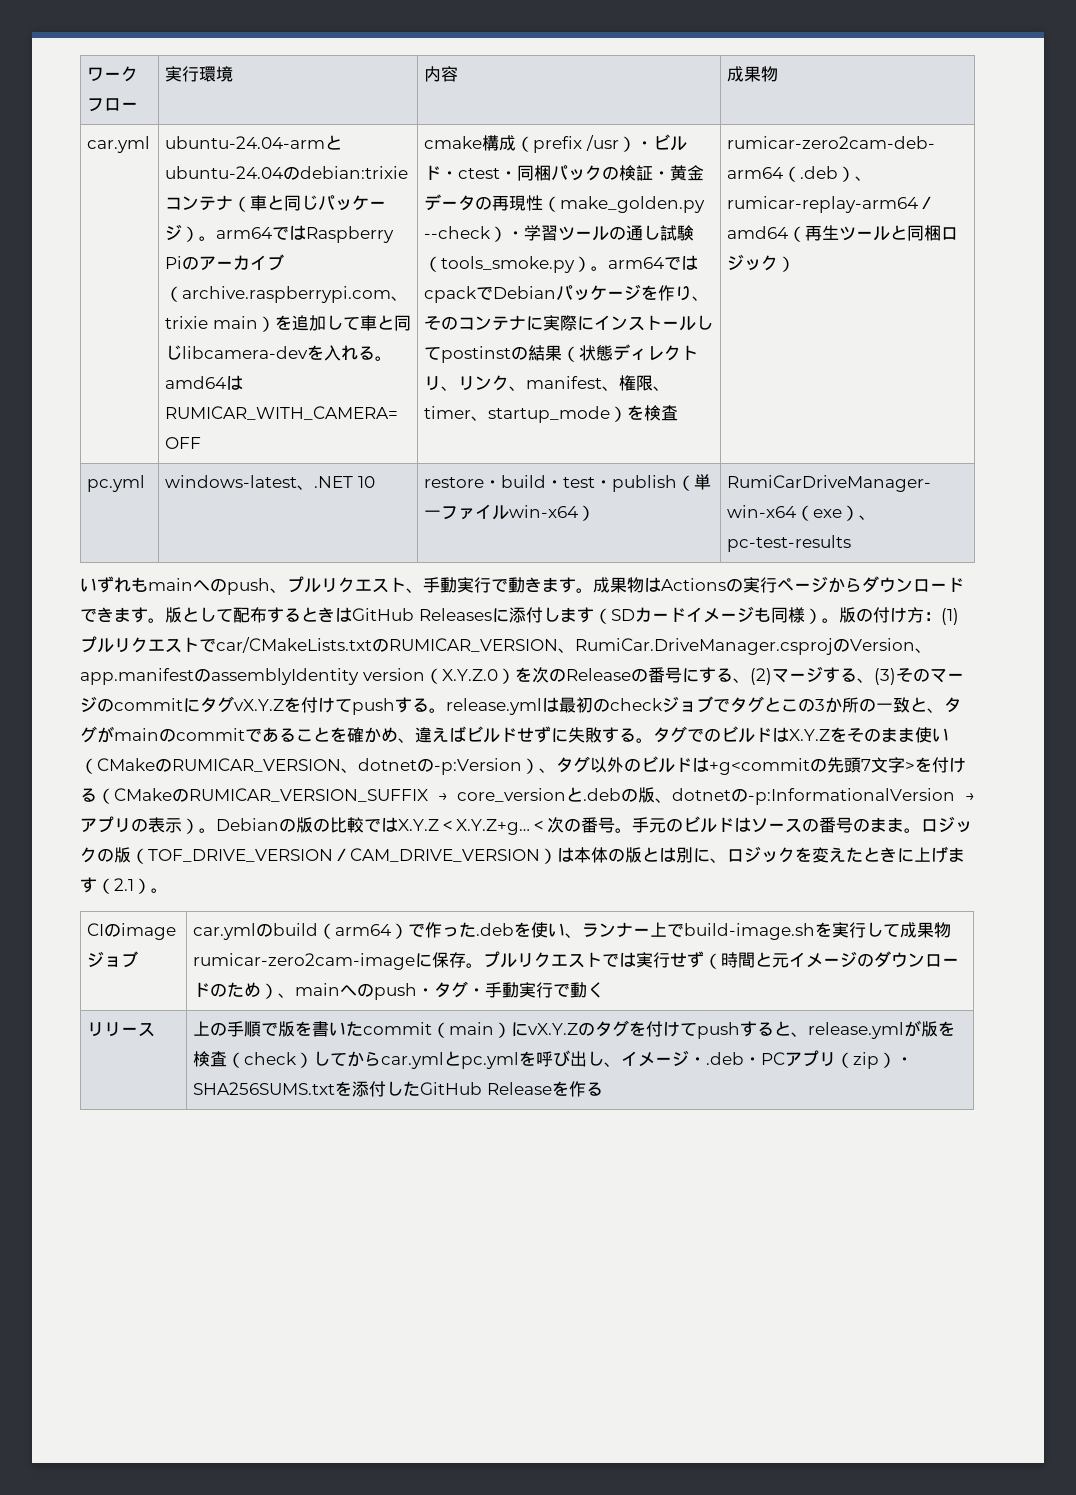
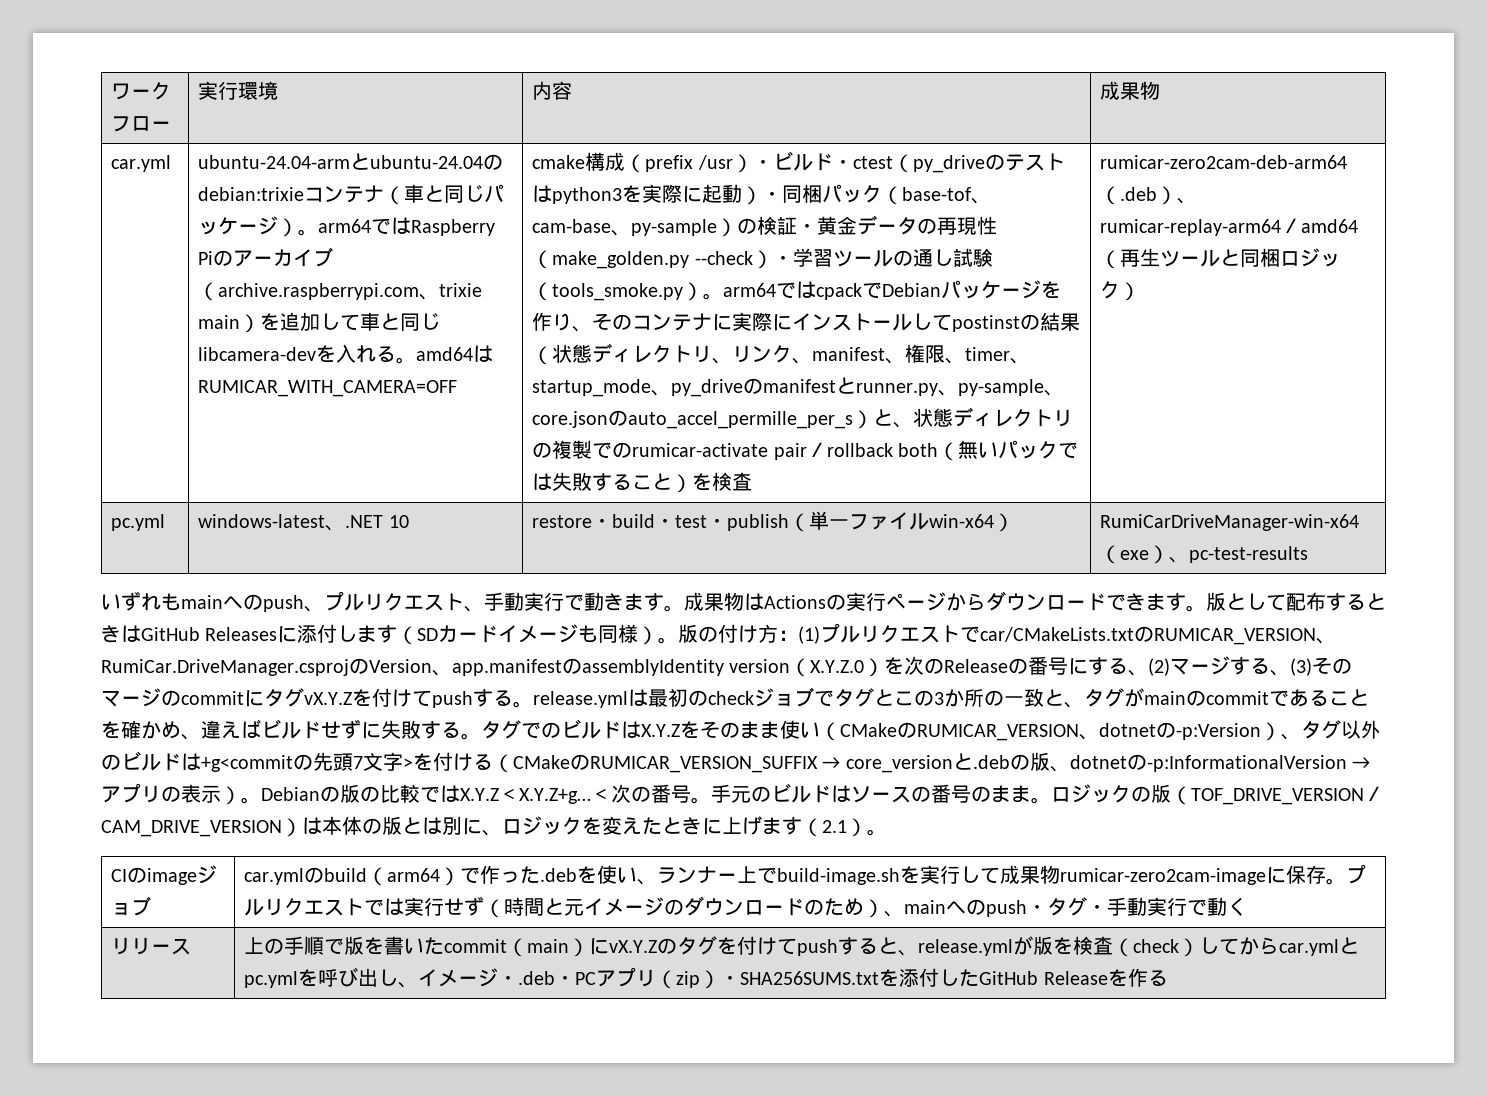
- cmake構成（prefix /usr）・ビルド・ctest・同梱パックの検証・黄金データの再現性（make_golden.py --check）・学習ツールの通し試験（tools_smoke.py）。arm64ではcpackでDebianパッケージを作り、そのコンテナに実際にインストールしてpostinstの結果（状態ディレクトリ、リンク、manifest、権限、timer、startup_mode）を検査
+ cmake構成（prefix /usr）・ビルド・ctest（py_driveのテストはpython3を実際に起動）・同梱パック（base-tof、cam-base、py-sample）の検証・黄金データの再現性（make_golden.py --check）・学習ツールの通し試験（tools_smoke.py）。arm64ではcpackでDebianパッケージを作り、そのコンテナに実際にインストールしてpostinstの結果（状態ディレクトリ、リンク、manifest、権限、timer、startup_mode、py_driveのmanifestとrunner.py、py-sample、core.jsonのauto_accel_permille_per_s）と、状態ディレクトリの複製でのrumicar-activate pair／rollback both（無いパックでは失敗すること）を検査

